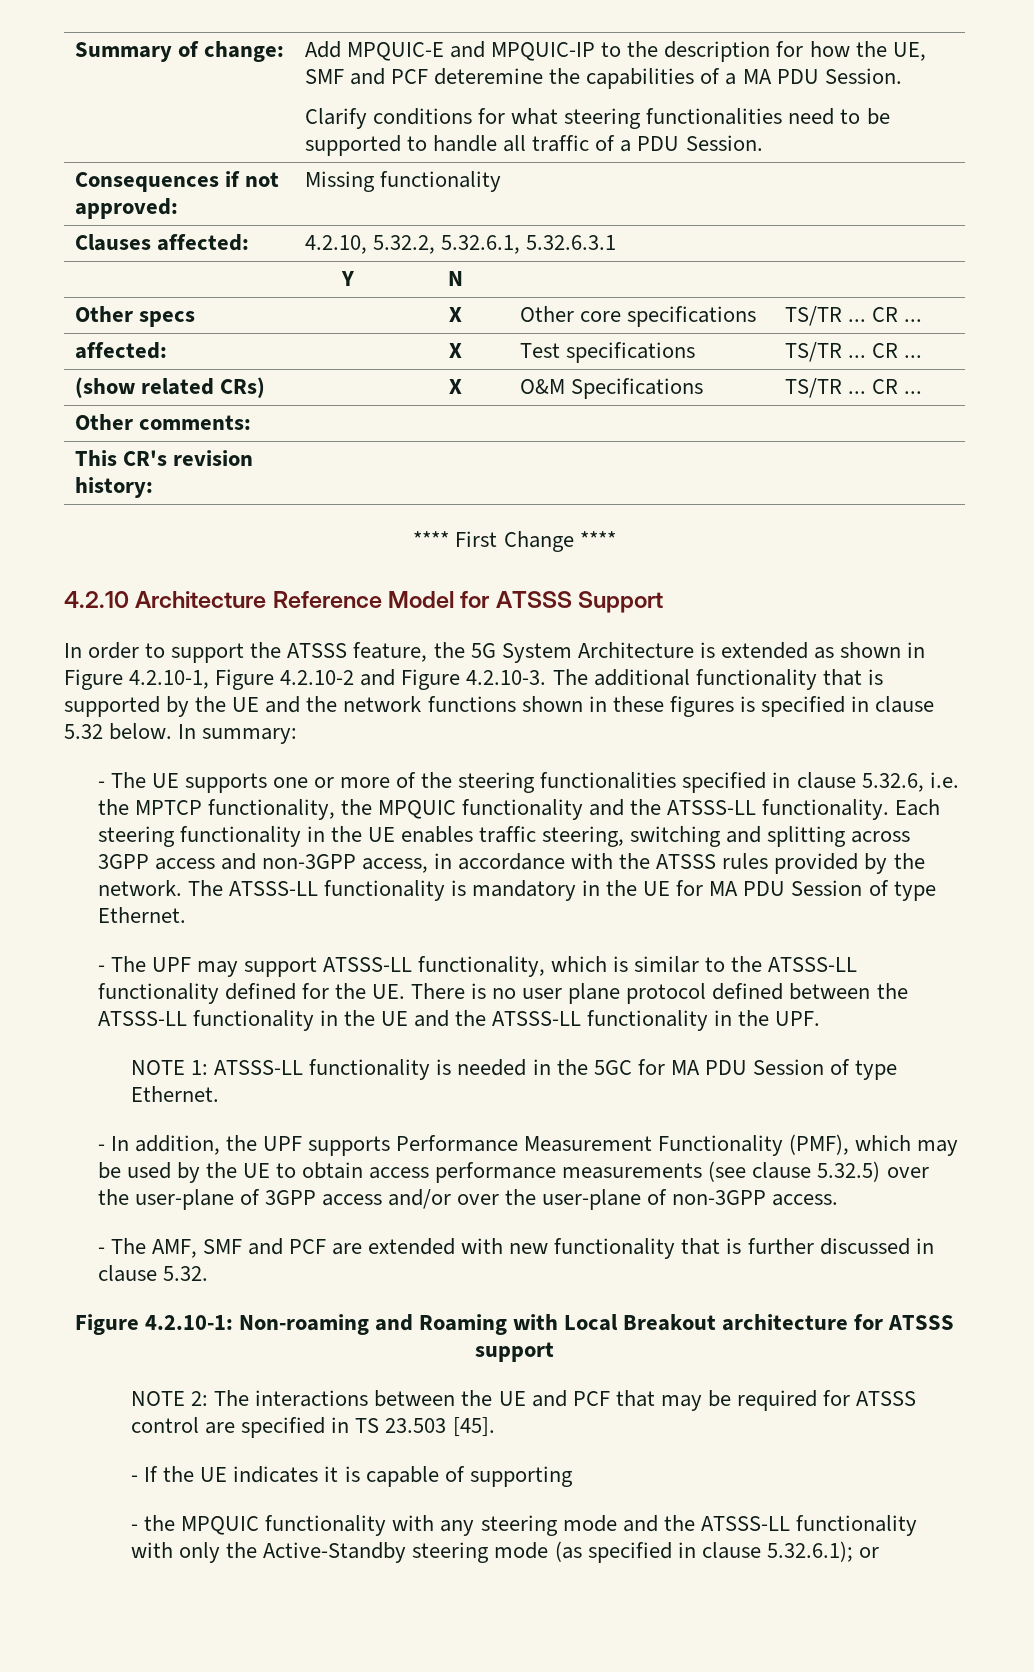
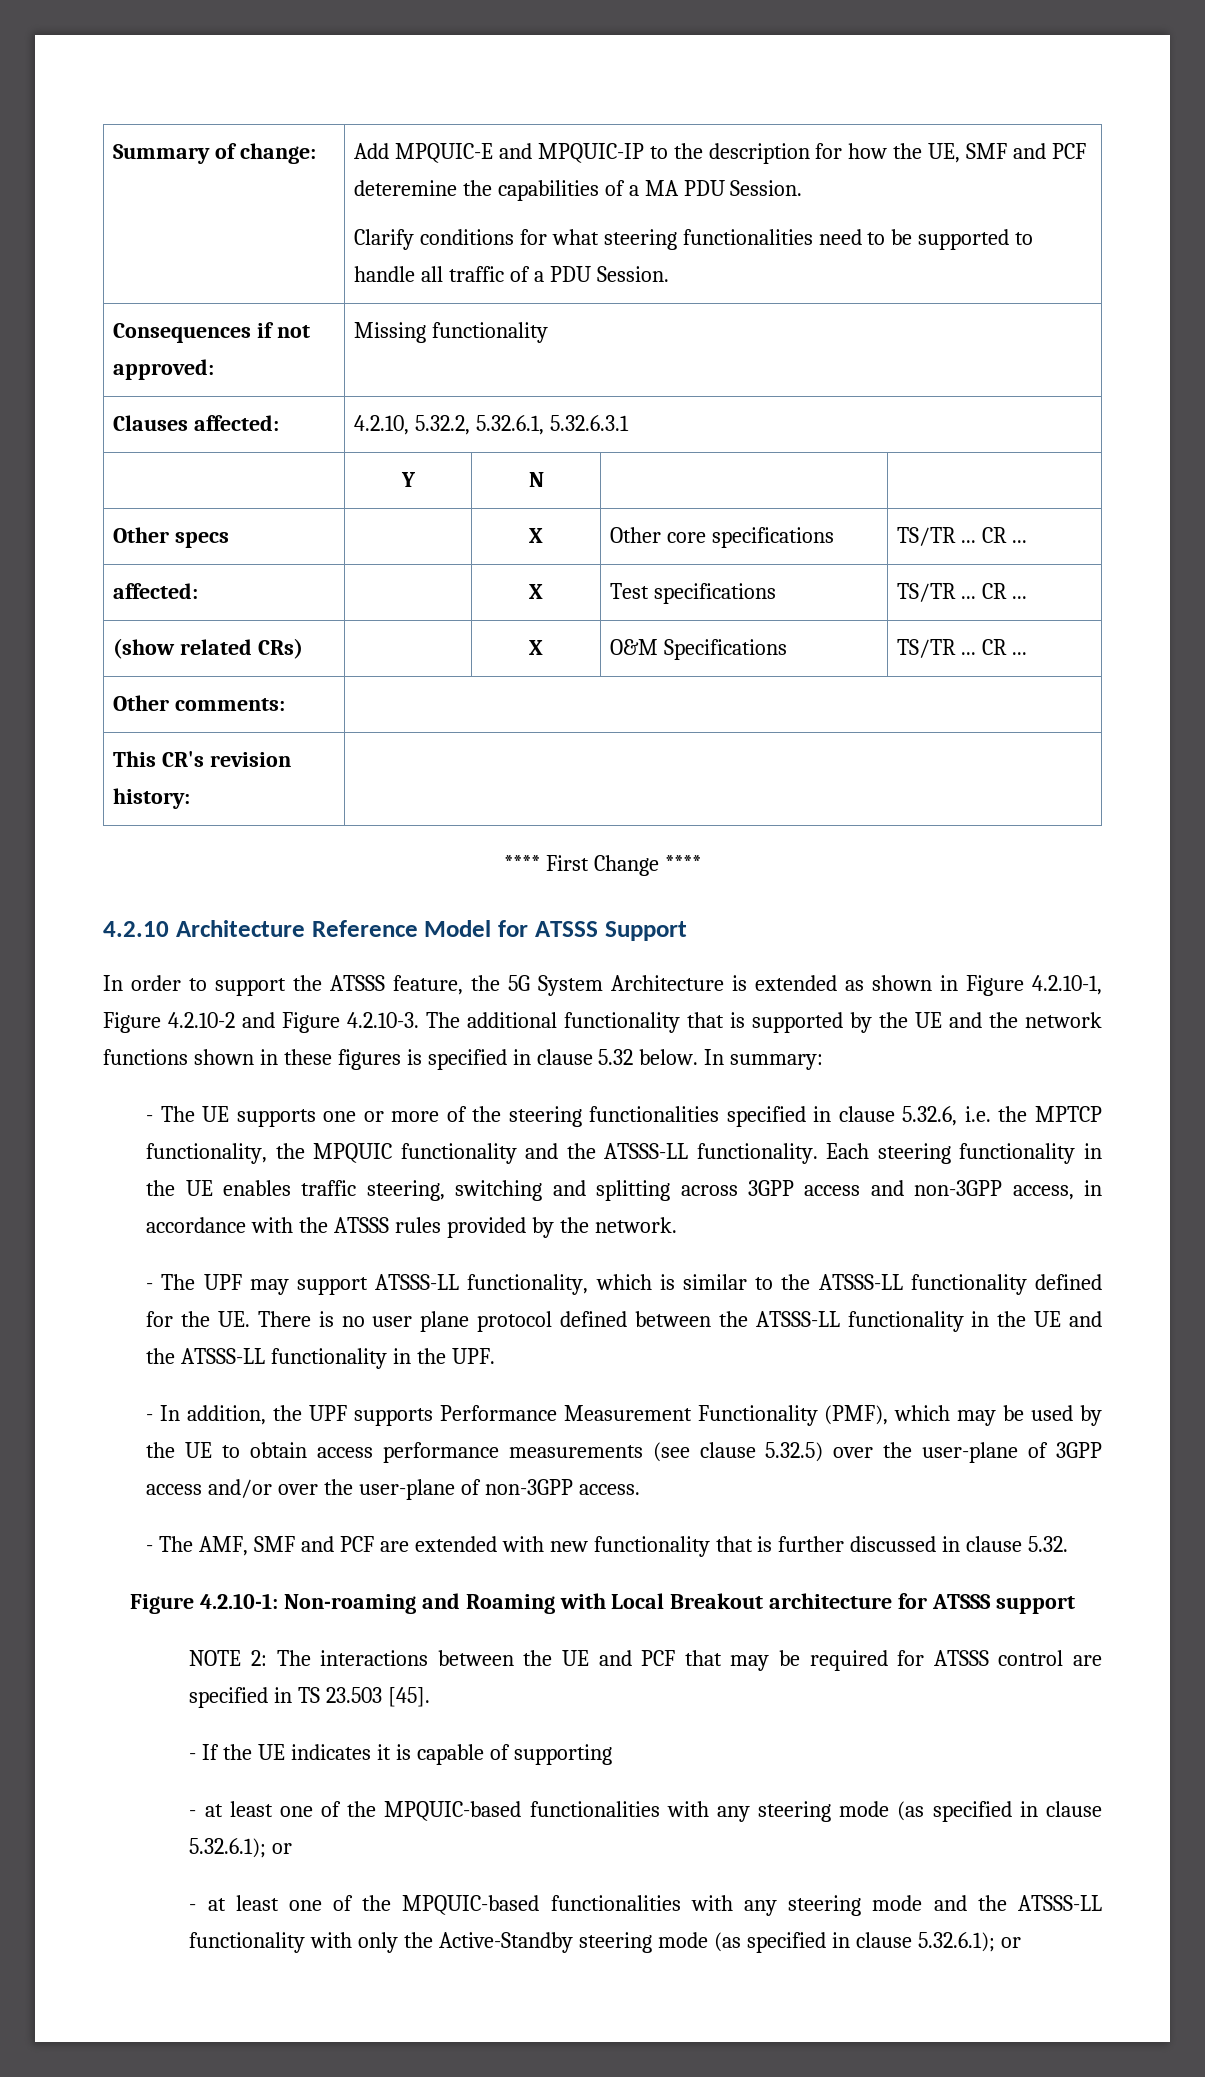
- The ATSSS-LL functionality is mandatory in the UE for MA PDU Session of type Ethernet.
- NOTE 1: ATSSS-LL functionality is needed in the 5GC for MA PDU Session of type Ethernet.
- - the MPQUIC functionality with any steering mode and the ATSSS-LL functionality with only the Active-Standby steering mode (as specified in clause 5.32.6.1); or
+ - at least one of the MPQUIC-based functionalities with any steering mode (as specified in clause 5.32.6.1); or
+ - at least one of the MPQUIC-based functionalities with any steering mode and the ATSSS-LL functionality with only the Active-Standby steering mode (as specified in clause 5.32.6.1); or

